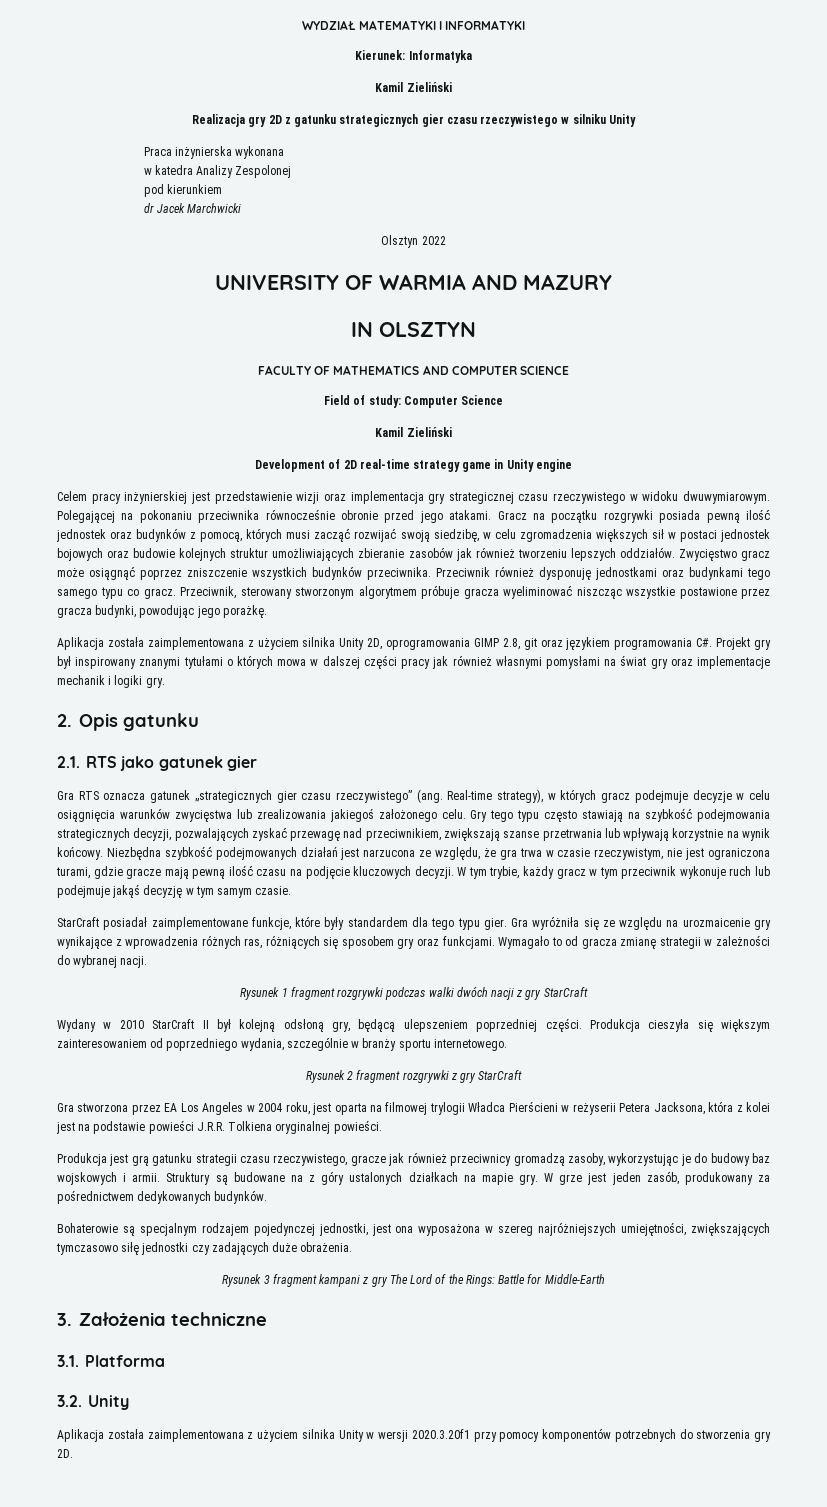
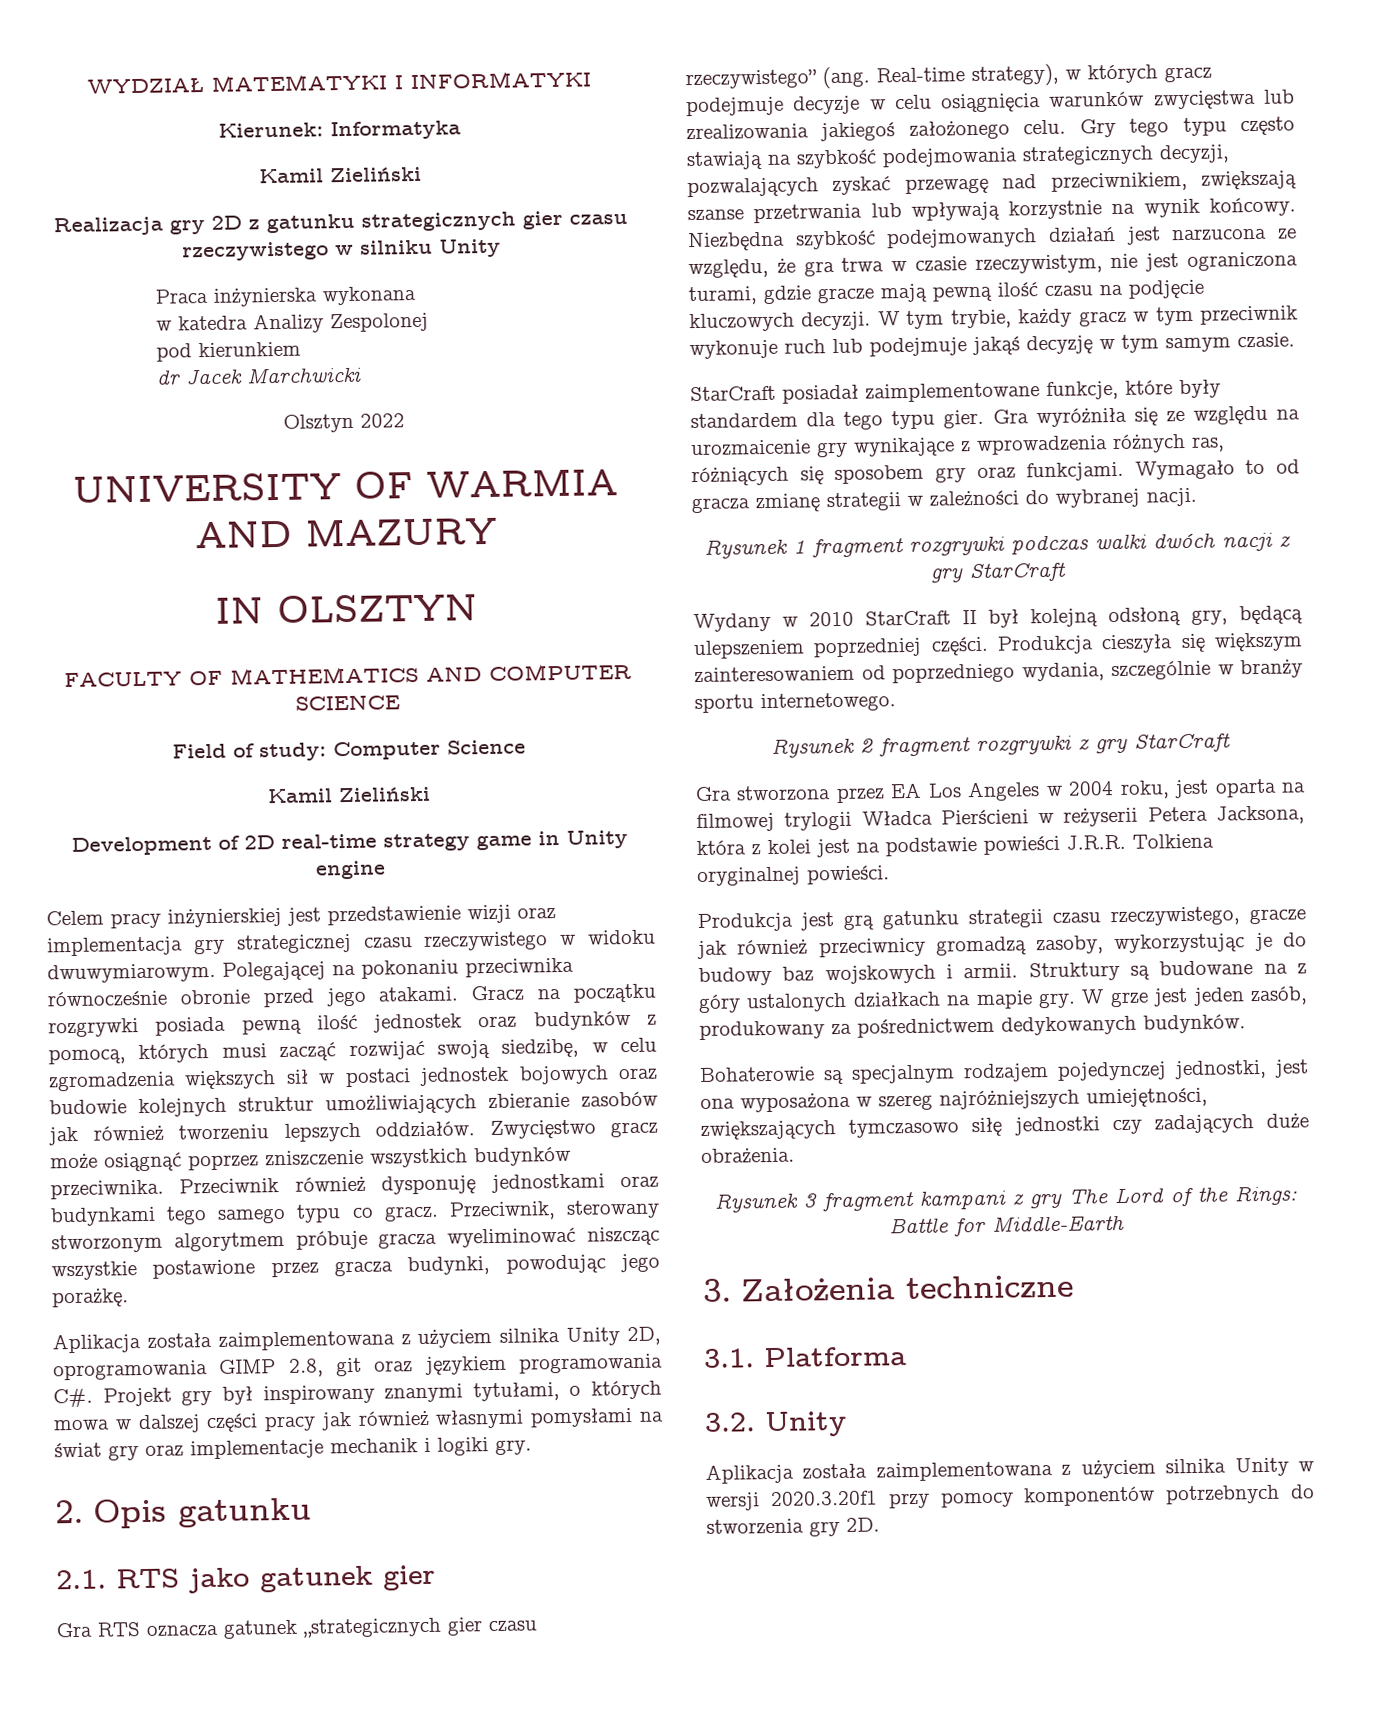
- Aplikacja została zaimplementowana z użyciem silnika Unity 2D, oprogramowania GIMP 2.8, git oraz językiem programowania C#. Projekt gry był inspirowany znanymi tytułami o których mowa w dalszej części pracy jak również własnymi pomysłami na świat gry oraz implementacje mechanik i logiki gry.
+ Aplikacja została zaimplementowana z użyciem silnika Unity 2D, oprogramowania GIMP 2.8, git oraz językiem programowania C#. Projekt gry był inspirowany znanymi tytułami, o których mowa w dalszej części pracy jak również własnymi pomysłami na świat gry oraz implementacje mechanik i logiki gry.

